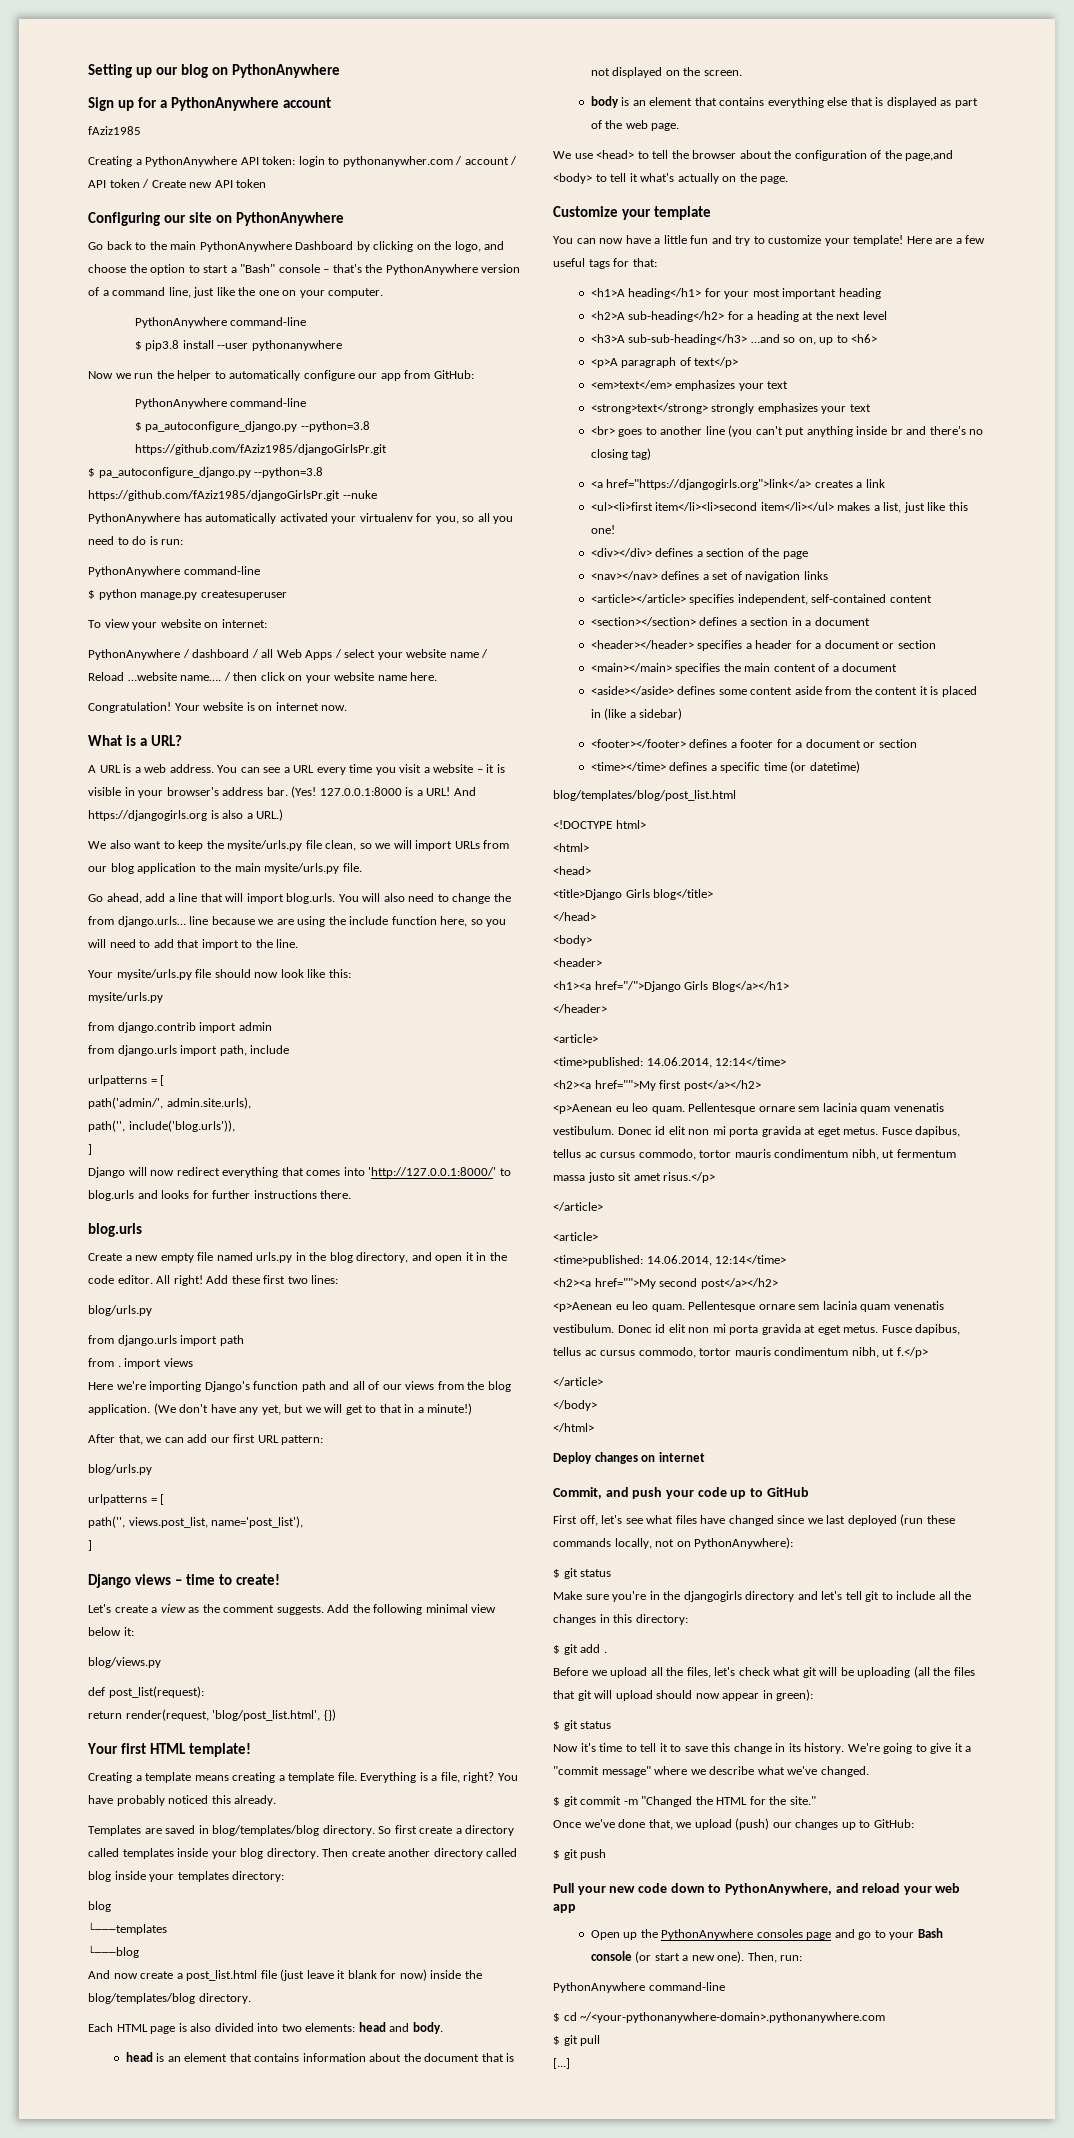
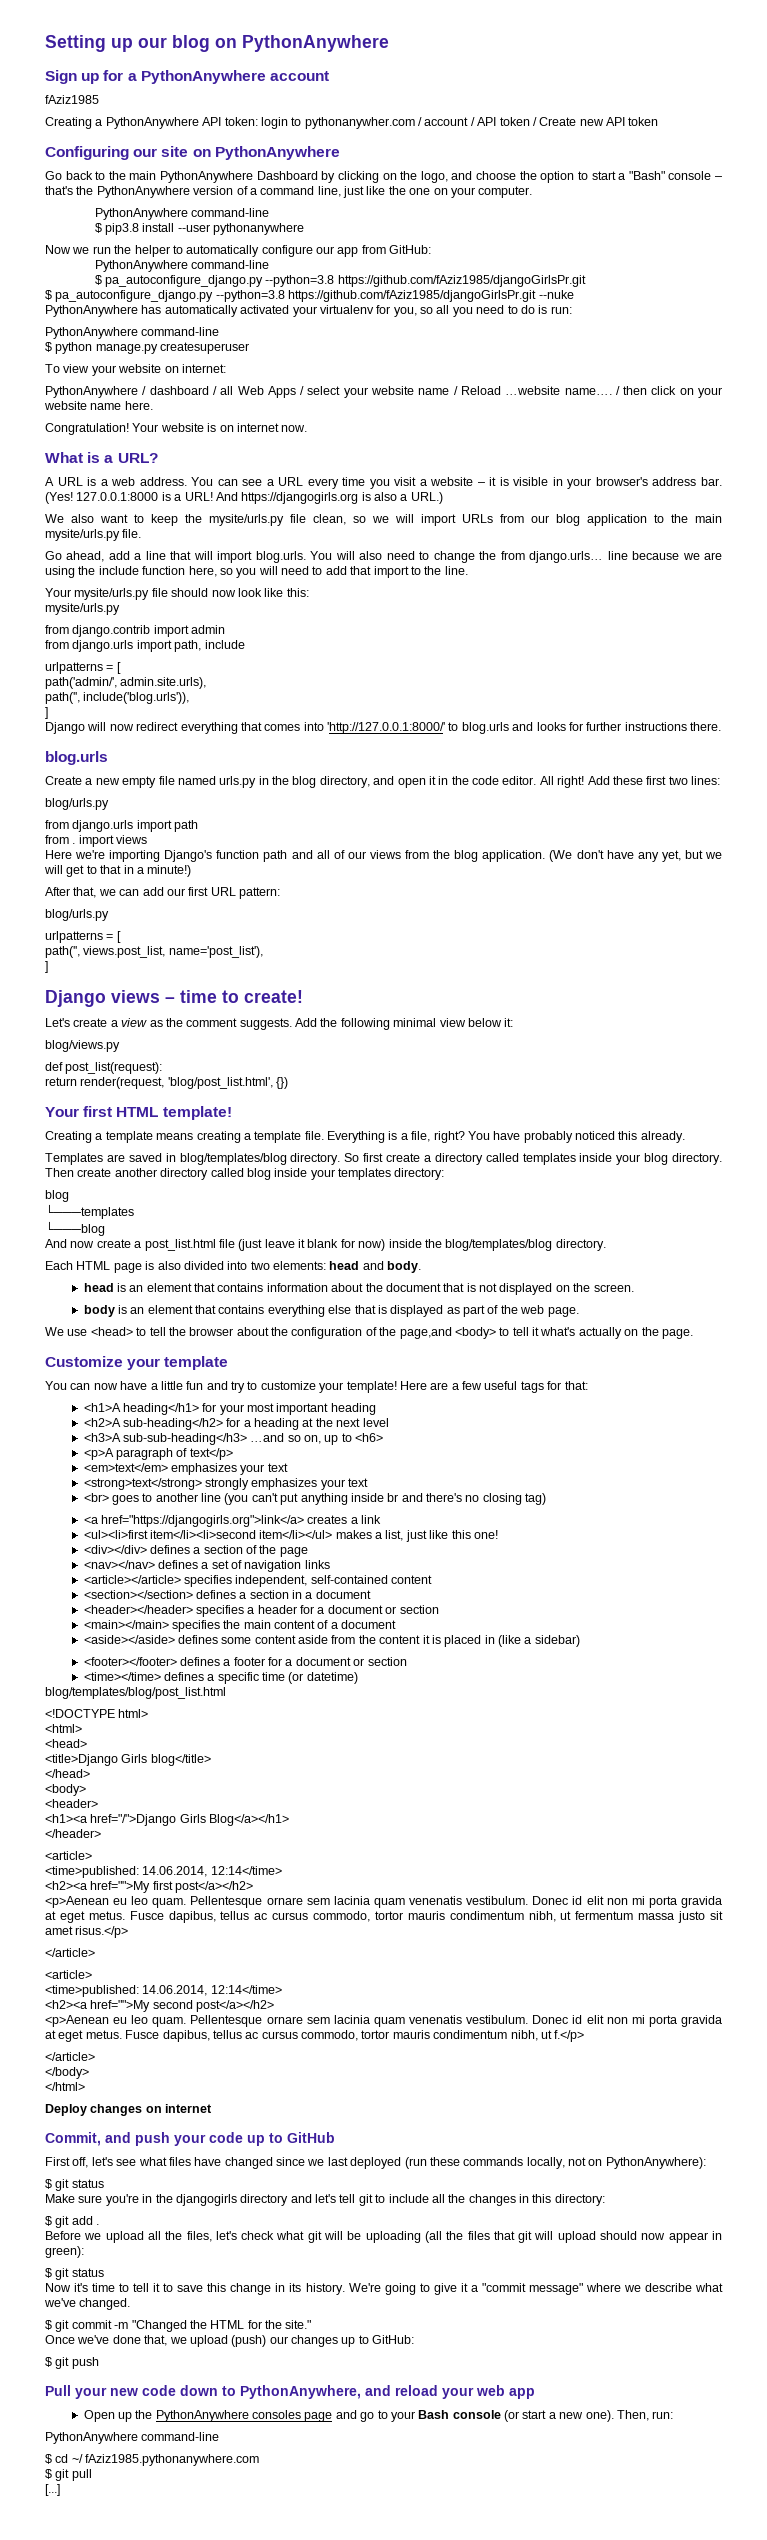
- $ cd ~/<your-pythonanywhere-domain>.pythonanywhere.com
+ $ cd ~/ fAziz1985.pythonanywhere.com

